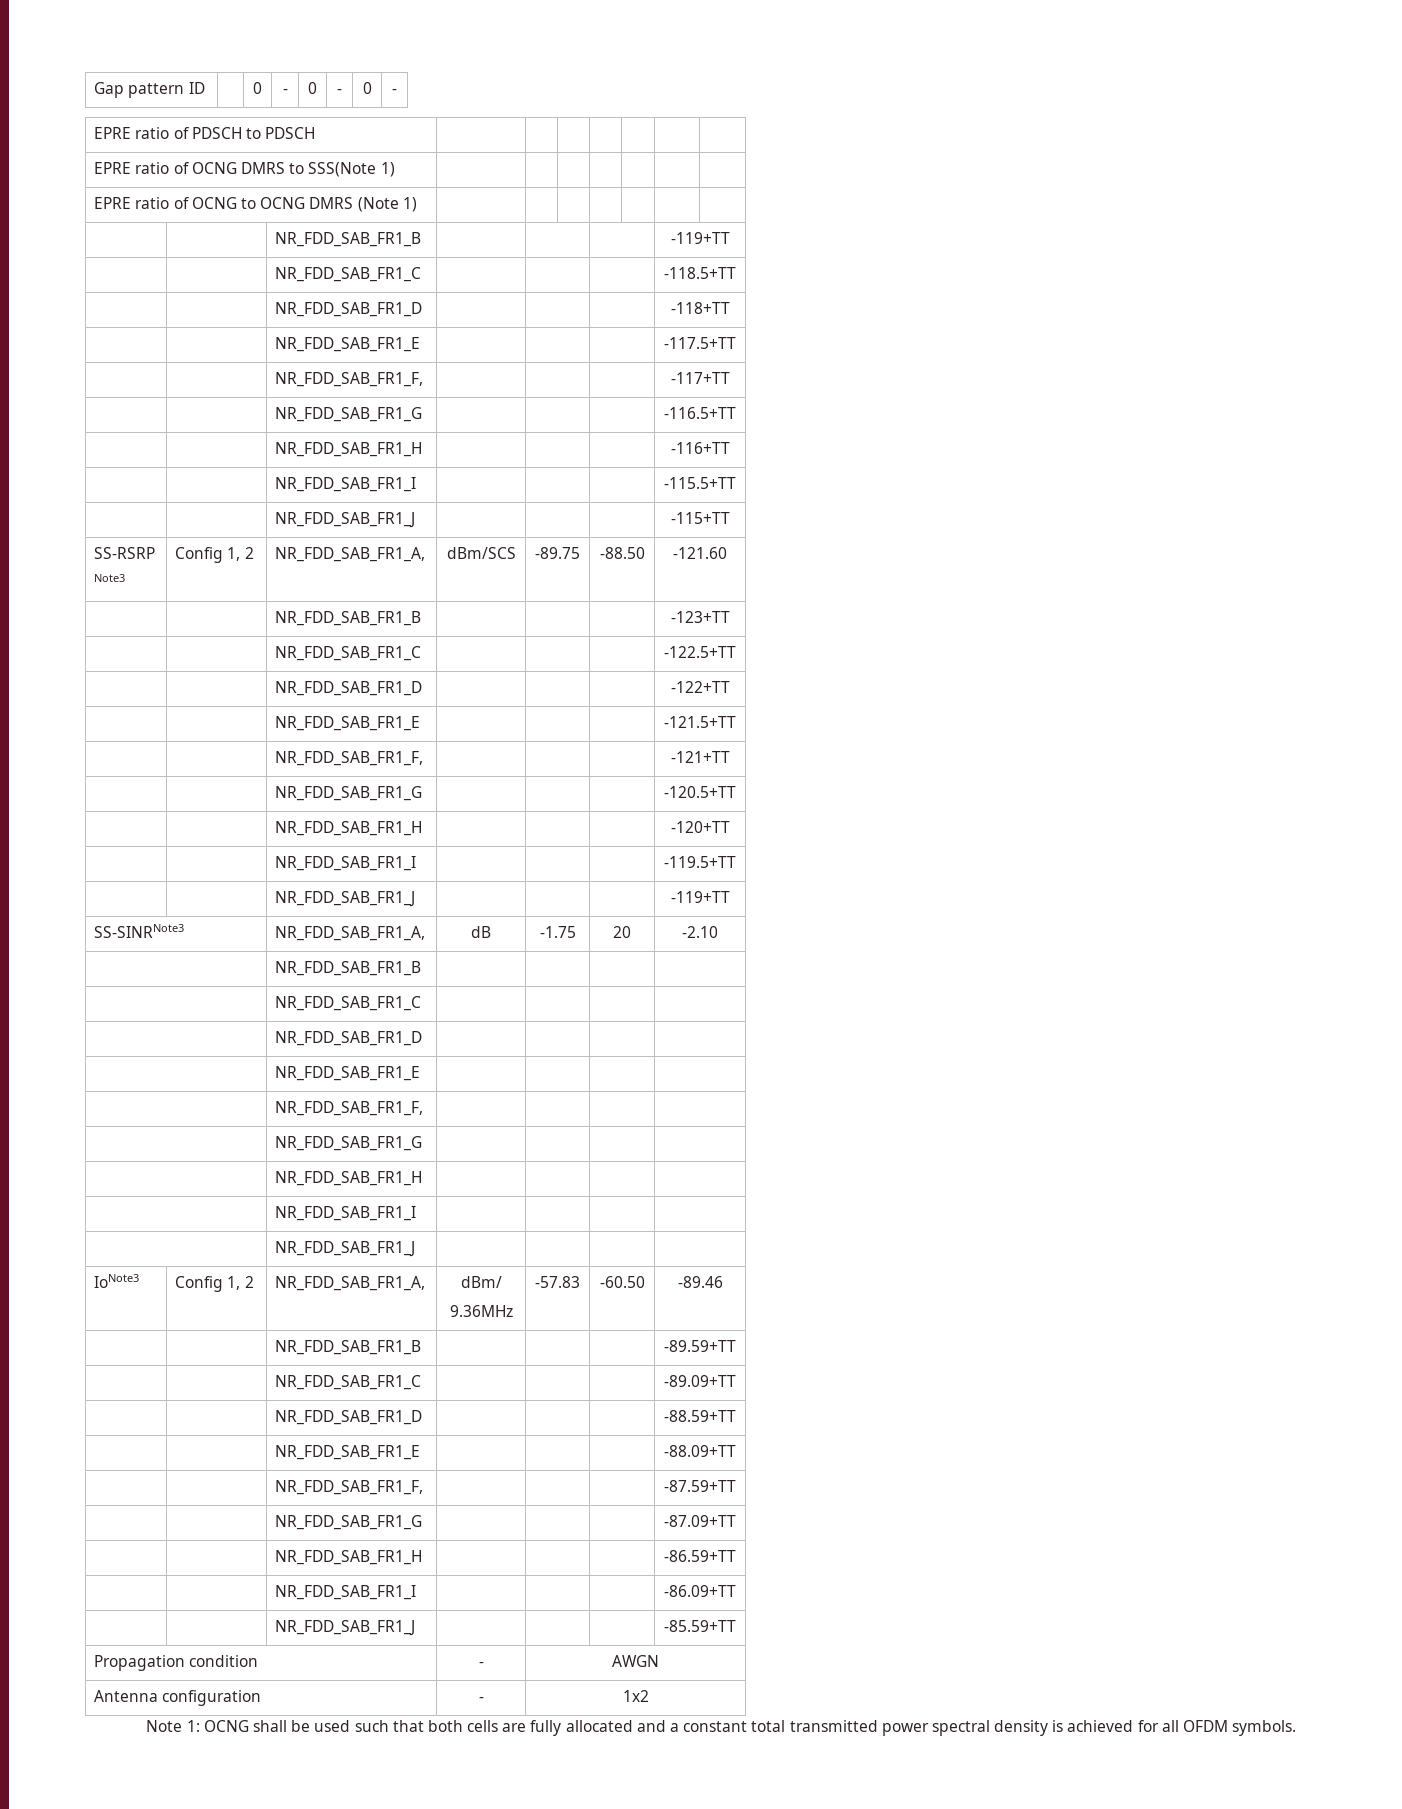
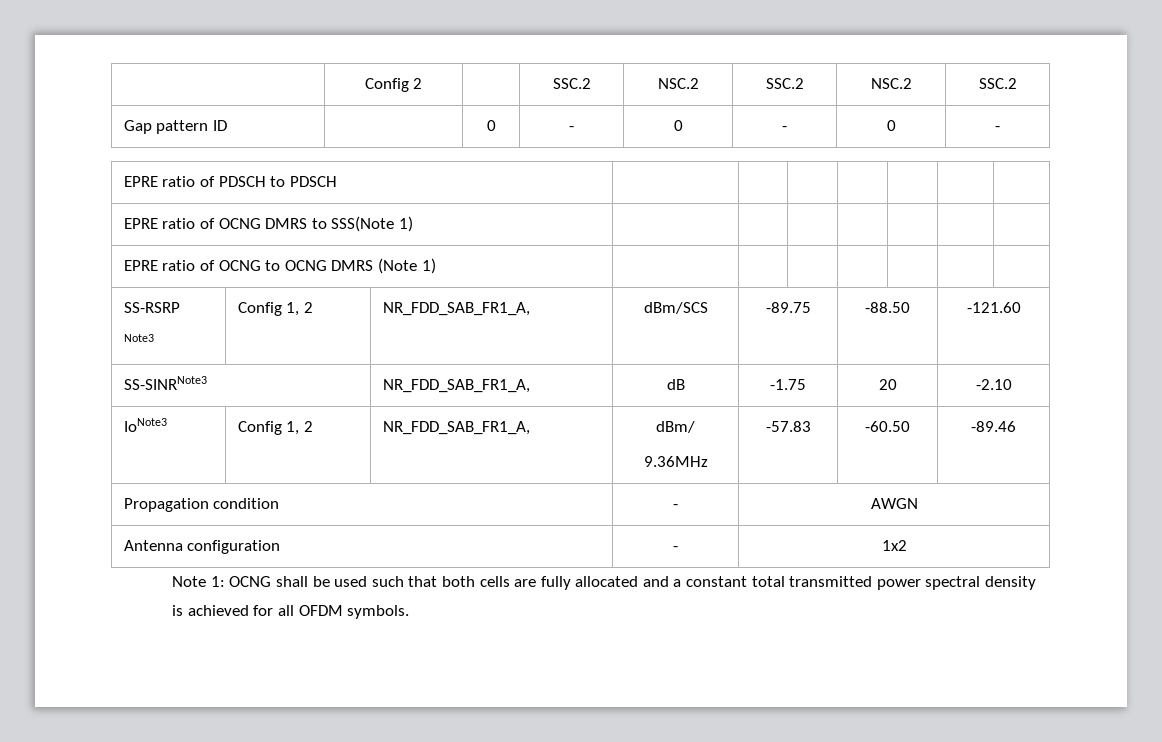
+ | Config 2 | | SSC.2 | NSC.2 | SSC.2 | NSC.2 | SSC.2
- | | NR_FDD_SAB_FR1_B | | | | -119+TT
- | | NR_FDD_SAB_FR1_C | | | | -118.5+TT
- | | NR_FDD_SAB_FR1_D | | | | -118+TT
- | | NR_FDD_SAB_FR1_E | | | | -117.5+TT
- | | NR_FDD_SAB_FR1_F, | | | | -117+TT
- | | NR_FDD_SAB_FR1_G | | | | -116.5+TT
- | | NR_FDD_SAB_FR1_H | | | | -116+TT
- | | NR_FDD_SAB_FR1_I | | | | -115.5+TT
- | | NR_FDD_SAB_FR1_J | | | | -115+TT
- | | NR_FDD_SAB_FR1_B | | | | -123+TT
- | | NR_FDD_SAB_FR1_C | | | | -122.5+TT
- | | NR_FDD_SAB_FR1_D | | | | -122+TT
- | | NR_FDD_SAB_FR1_E | | | | -121.5+TT
- | | NR_FDD_SAB_FR1_F, | | | | -121+TT
- | | NR_FDD_SAB_FR1_G | | | | -120.5+TT
- | | NR_FDD_SAB_FR1_H | | | | -120+TT
- | | NR_FDD_SAB_FR1_I | | | | -119.5+TT
- | | NR_FDD_SAB_FR1_J | | | | -119+TT
  SS-SINRNote3 | NR_FDD_SAB_FR1_A, | dB | -1.75 | 20 | -2.10
- | NR_FDD_SAB_FR1_B | | | |
- | NR_FDD_SAB_FR1_C | | | |
- | NR_FDD_SAB_FR1_D | | | |
- | NR_FDD_SAB_FR1_E | | | |
- | NR_FDD_SAB_FR1_F, | | | |
- | NR_FDD_SAB_FR1_G | | | |
- | NR_FDD_SAB_FR1_H | | | |
- | NR_FDD_SAB_FR1_I | | | |
- | NR_FDD_SAB_FR1_J | | | |
- | | NR_FDD_SAB_FR1_B | | | | -89.59+TT
- | | NR_FDD_SAB_FR1_C | | | | -89.09+TT
- | | NR_FDD_SAB_FR1_D | | | | -88.59+TT
- | | NR_FDD_SAB_FR1_E | | | | -88.09+TT
- | | NR_FDD_SAB_FR1_F, | | | | -87.59+TT
- | | NR_FDD_SAB_FR1_G | | | | -87.09+TT
- | | NR_FDD_SAB_FR1_H | | | | -86.59+TT
- | | NR_FDD_SAB_FR1_I | | | | -86.09+TT
- | | NR_FDD_SAB_FR1_J | | | | -85.59+TT

